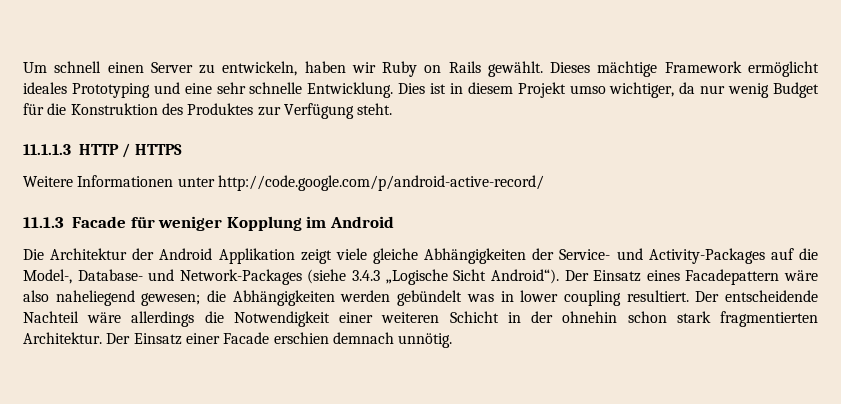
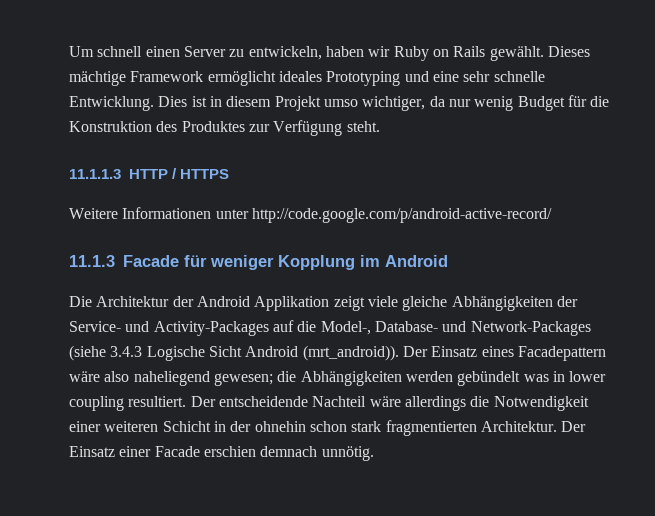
- Die Architektur der Android Applikation zeigt viele gleiche Abhängigkeiten der Service- und Activity-Packages auf die Model-, Database- und Network-Packages (siehe 3.4.3 „Logische Sicht Android“).
+ Die Architektur der Android Applikation zeigt viele gleiche Abhängigkeiten der Service- und Activity-Packages auf die Model-, Database- und Network-Packages (siehe 3.4.3 Logische Sicht Android (mrt_android)).

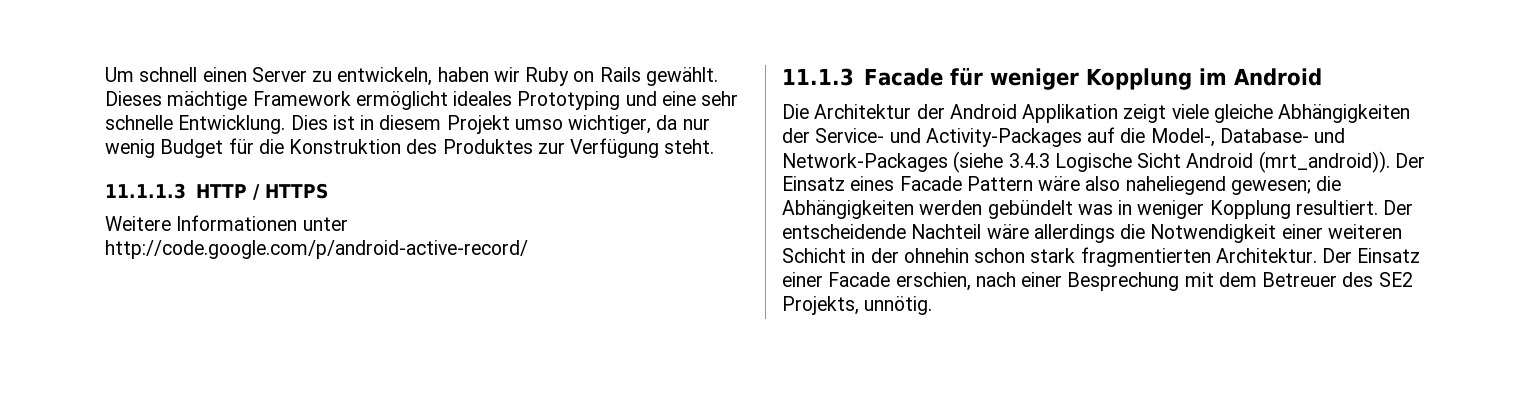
- Der Einsatz eines Facadepattern wäre also naheliegend gewesen; die Abhängigkeiten werden gebündelt was in lower coupling resultiert.
+ Der Einsatz eines Facade Pattern wäre also naheliegend gewesen; die Abhängigkeiten werden gebündelt was in weniger Kopplung resultiert.
- Der Einsatz einer Facade erschien demnach unnötig.
+ Der Einsatz einer Facade erschien, nach einer Besprechung mit dem Betreuer des SE2 Projekts, unnötig.

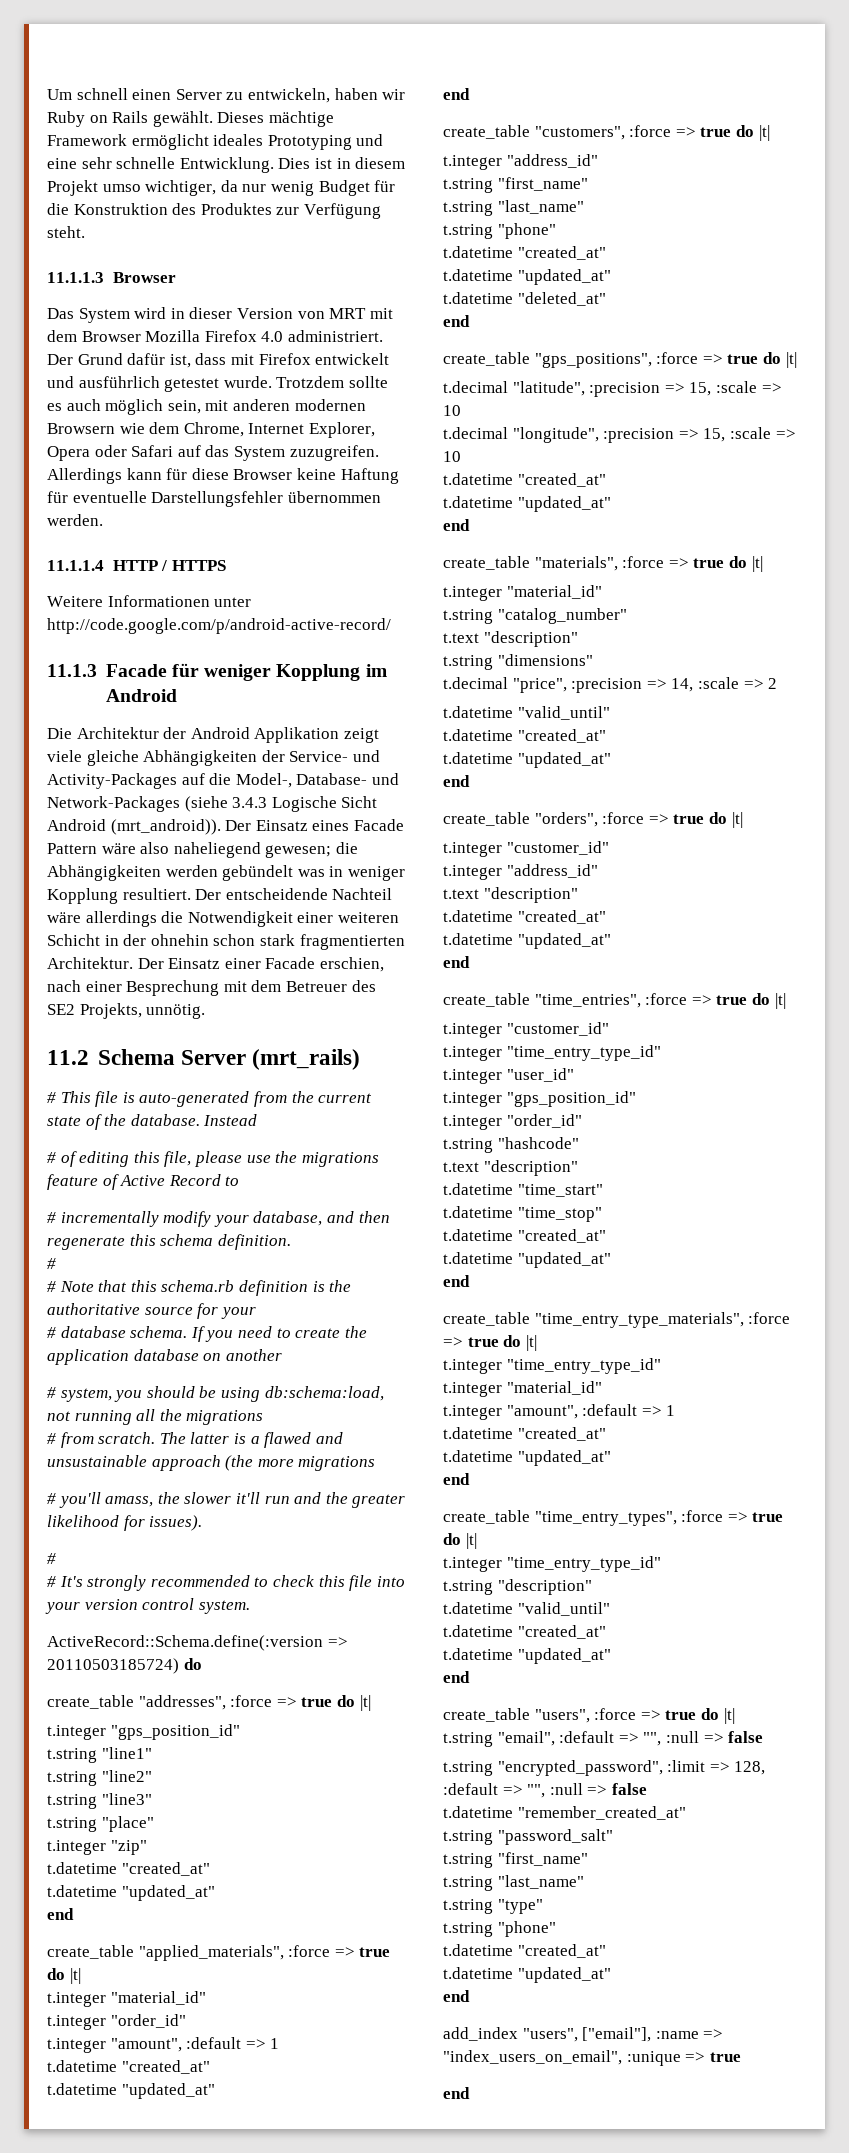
- 11.1.1.3 HTTP / HTTPS
+ 11.1.1.3 Browser
+ Das System wird in dieser Version von MRT mit dem Browser Mozilla Firefox 4.0 administriert. Der Grund dafür ist, dass mit Firefox entwickelt und ausführlich getestet wurde. Trotzdem sollte es auch möglich sein, mit anderen modernen Browsern wie dem Chrome, Internet Explorer, Opera oder Safari auf das System zuzugreifen. Allerdings kann für diese Browser keine Haftung für eventuelle Darstellungsfehler übernommen werden.
+ 11.1.1.4 HTTP / HTTPS
+ 11.2 Schema Server (mrt_rails)
+ # This file is auto-generated from the current state of the database. Instead
+ # of editing this file, please use the migrations feature of Active Record to
+ # incrementally modify your database, and then regenerate this schema definition.
+ #
+ # Note that this schema.rb definition is the authoritative source for your
+ # database schema. If you need to create the application database on another
+ # system, you should be using db:schema:load, not running all the migrations
+ # from scratch. The latter is a flawed and unsustainable approach (the more migrations
+ # you'll amass, the slower it'll run and the greater likelihood for issues).
+ #
+ # It's strongly recommended to check this file into your version control system.
+ ActiveRecord::Schema.define(:version => 20110503185724) do
+ create_table "addresses", :force => true do |t|
+ t.integer "gps_position_id"
+ t.string "line1"
+ t.string "line2"
+ t.string "line3"
+ t.string "place"
+ t.integer "zip"
+ t.datetime "created_at"
+ t.datetime "updated_at"
+ end
+ create_table "applied_materials", :force => true do |t|
+ t.integer "material_id"
+ t.integer "order_id"
+ t.integer "amount", :default => 1
+ t.datetime "created_at"
+ t.datetime "updated_at"
+ end
+ create_table "customers", :force => true do |t|
+ t.integer "address_id"
+ t.string "first_name"
+ t.string "last_name"
+ t.string "phone"
+ t.datetime "created_at"
+ t.datetime "updated_at"
+ t.datetime "deleted_at"
+ end
+ create_table "gps_positions", :force => true do |t|
+ t.decimal "latitude", :precision => 15, :scale => 10
+ t.decimal "longitude", :precision => 15, :scale => 10
+ t.datetime "created_at"
+ t.datetime "updated_at"
+ end
+ create_table "materials", :force => true do |t|
+ t.integer "material_id"
+ t.string "catalog_number"
+ t.text "description"
+ t.string "dimensions"
+ t.decimal "price", :precision => 14, :scale => 2
+ t.datetime "valid_until"
+ t.datetime "created_at"
+ t.datetime "updated_at"
+ end
+ create_table "orders", :force => true do |t|
+ t.integer "customer_id"
+ t.integer "address_id"
+ t.text "description"
+ t.datetime "created_at"
+ t.datetime "updated_at"
+ end
+ create_table "time_entries", :force => true do |t|
+ t.integer "customer_id"
+ t.integer "time_entry_type_id"
+ t.integer "user_id"
+ t.integer "gps_position_id"
+ t.integer "order_id"
+ t.string "hashcode"
+ t.text "description"
+ t.datetime "time_start"
+ t.datetime "time_stop"
+ t.datetime "created_at"
+ t.datetime "updated_at"
+ end
+ create_table "time_entry_type_materials", :force => true do |t|
+ t.integer "time_entry_type_id"
+ t.integer "material_id"
+ t.integer "amount", :default => 1
+ t.datetime "created_at"
+ t.datetime "updated_at"
+ end
+ create_table "time_entry_types", :force => true do |t|
+ t.integer "time_entry_type_id"
+ t.string "description"
+ t.datetime "valid_until"
+ t.datetime "created_at"
+ t.datetime "updated_at"
+ end
+ create_table "users", :force => true do |t|
+ t.string "email", :default => "", :null => false
+ t.string "encrypted_password", :limit => 128, :default => "", :null => false
+ t.datetime "remember_created_at"
+ t.string "password_salt"
+ t.string "first_name"
+ t.string "last_name"
+ t.string "type"
+ t.string "phone"
+ t.datetime "created_at"
+ t.datetime "updated_at"
+ end
+ add_index "users", ["email"], :name => "index_users_on_email", :unique => true
+ end

